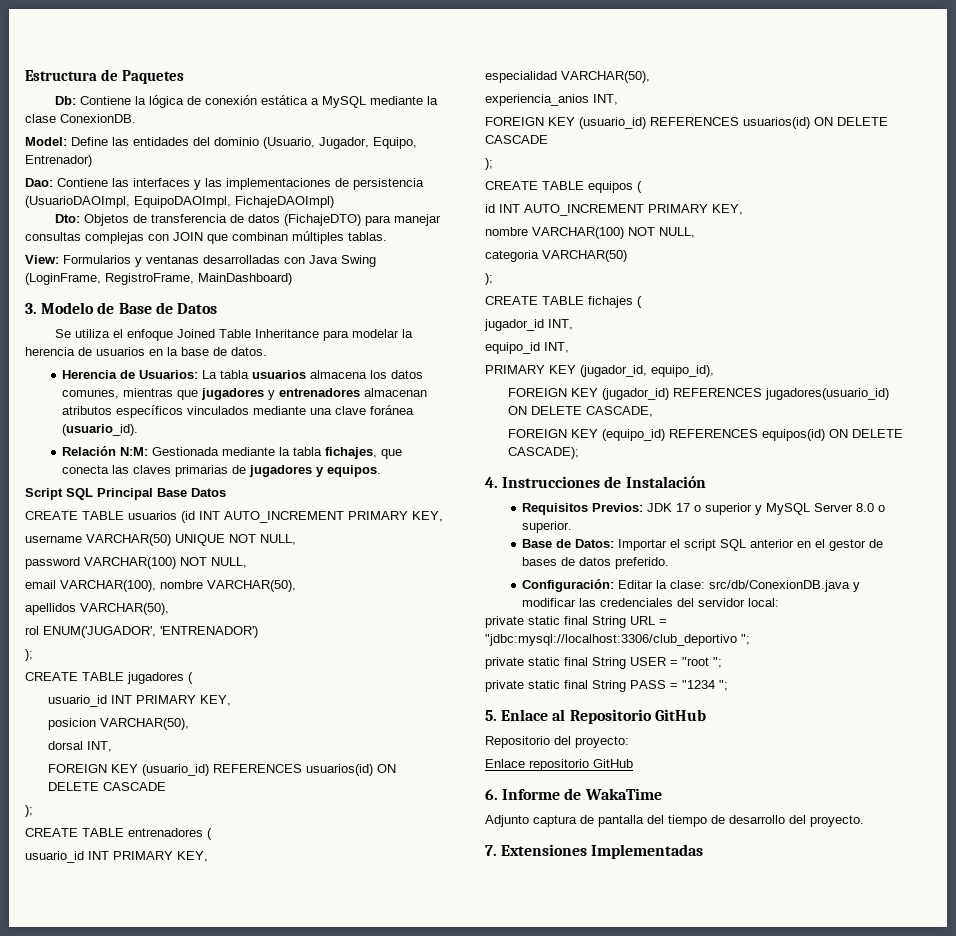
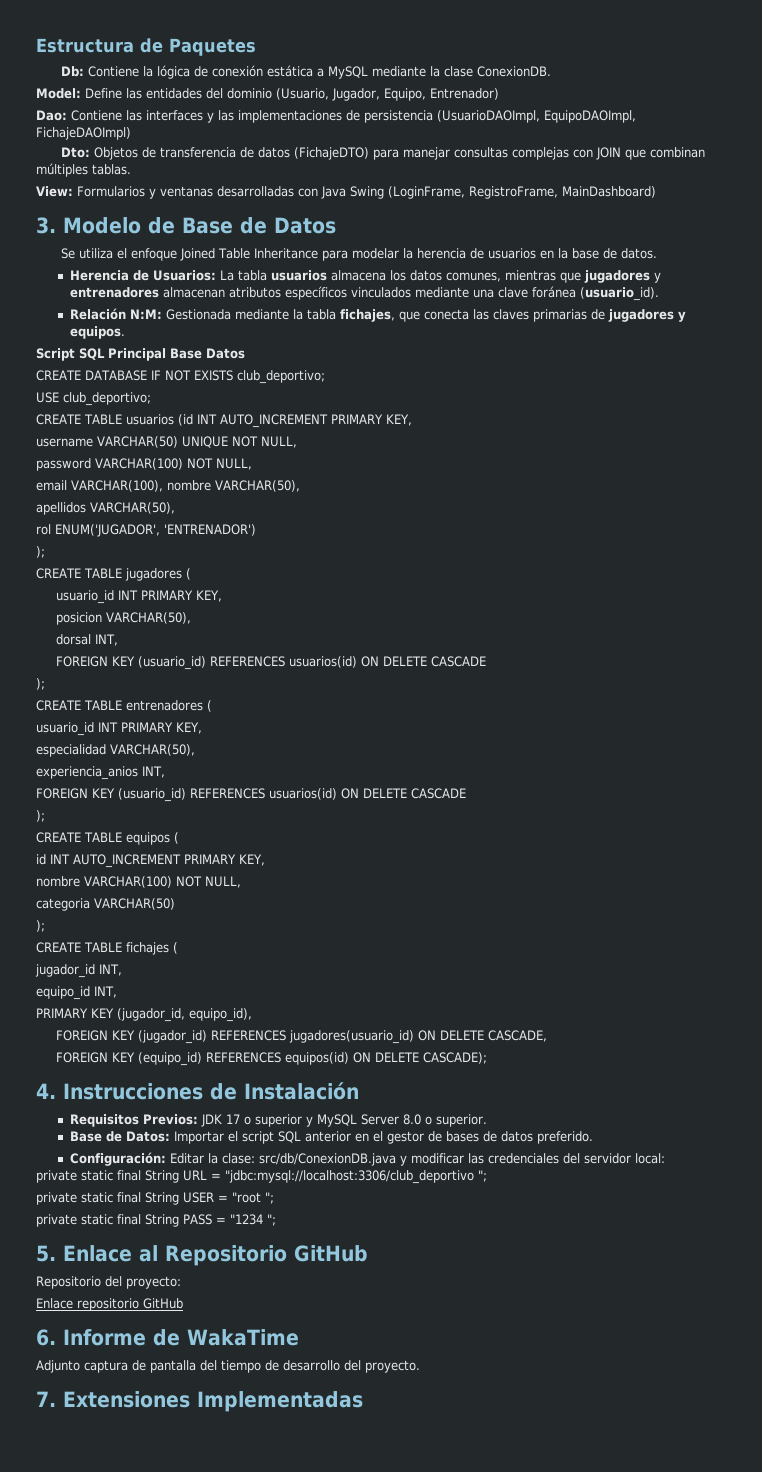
+ CREATE DATABASE IF NOT EXISTS club_deportivo;
+ USE club_deportivo;

